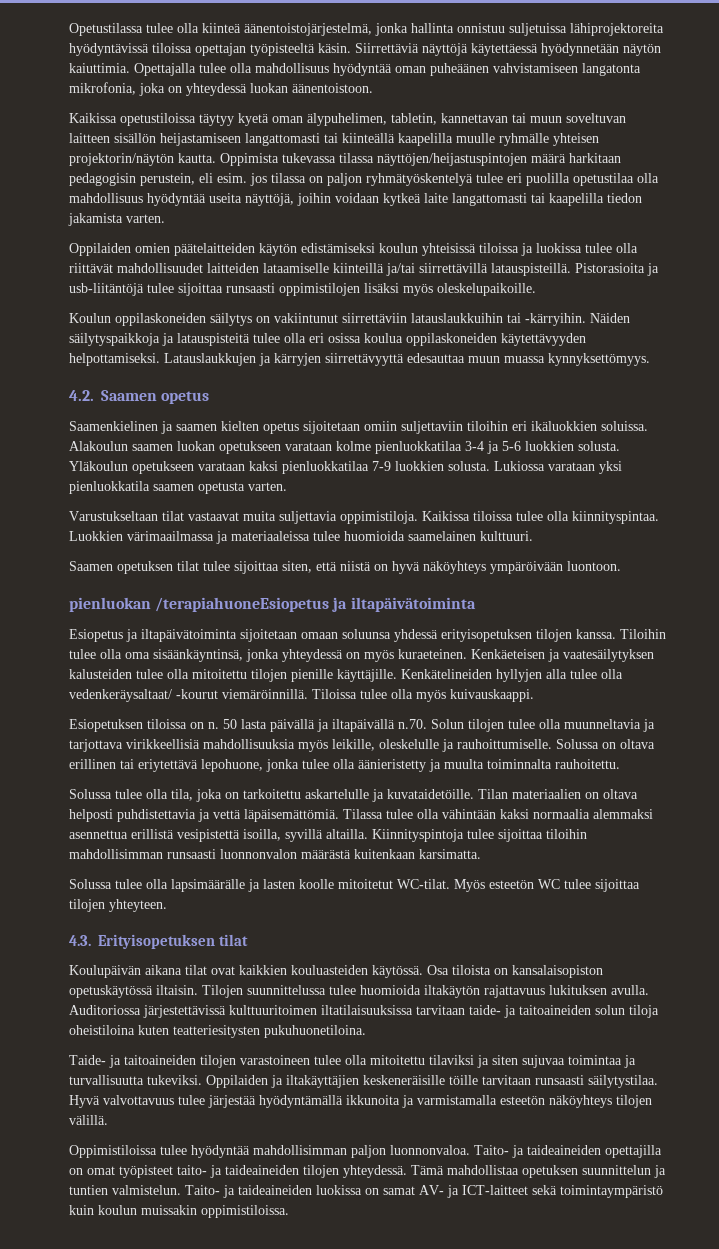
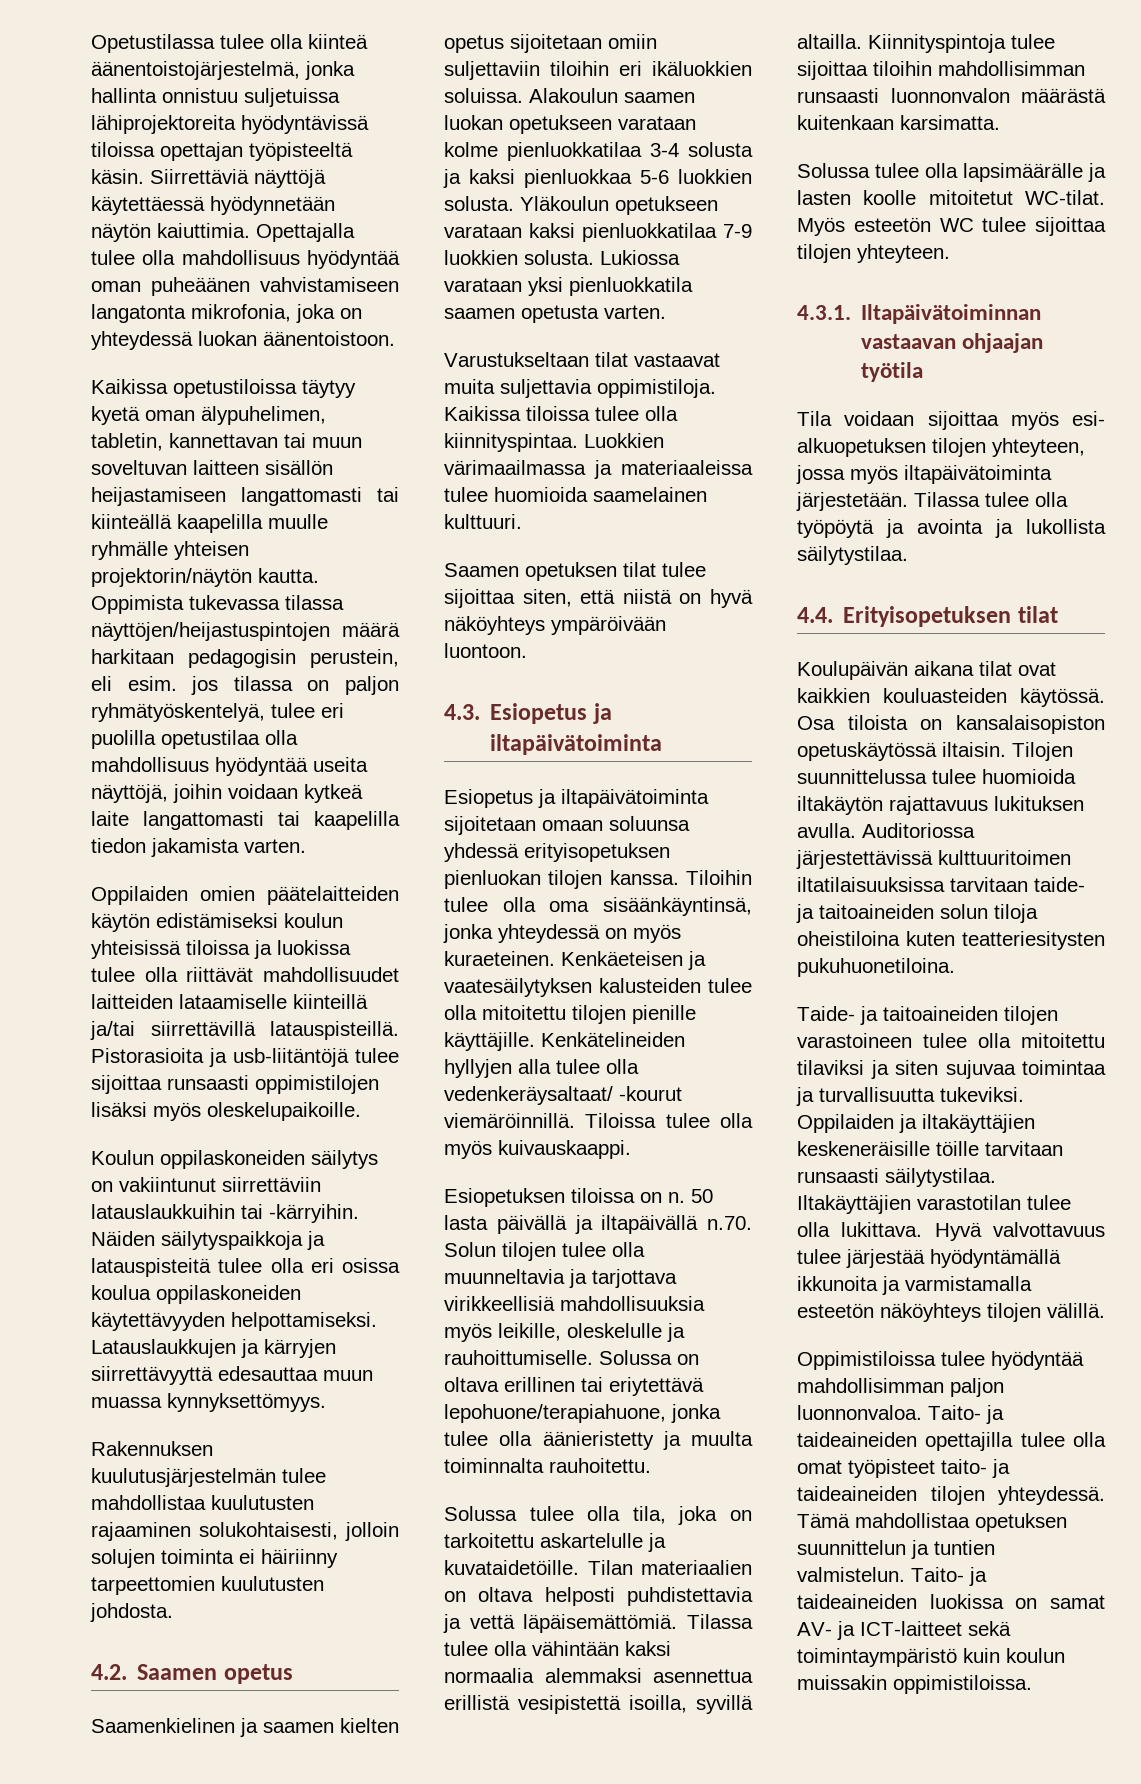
- Oppimista tukevassa tilassa näyttöjen/heijastuspintojen määrä harkitaan pedagogisin perustein, eli esim. jos tilassa on paljon ryhmätyöskentelyä tulee eri puolilla opetustilaa olla mahdollisuus hyödyntää useita näyttöjä, joihin voidaan kytkeä laite langattomasti tai kaapelilla tiedon jakamista varten.
+ Oppimista tukevassa tilassa näyttöjen/heijastuspintojen määrä harkitaan pedagogisin perustein, eli esim. jos tilassa on paljon ryhmätyöskentelyä, tulee eri puolilla opetustilaa olla mahdollisuus hyödyntää useita näyttöjä, joihin voidaan kytkeä laite langattomasti tai kaapelilla tiedon jakamista varten.
+ Rakennuksen kuulutusjärjestelmän tulee mahdollistaa kuulutusten rajaaminen solukohtaisesti, jolloin solujen toiminta ei häiriinny tarpeettomien kuulutusten johdosta.
- Alakoulun saamen luokan opetukseen varataan kolme pienluokkatilaa 3-4 ja 5-6 luokkien solusta.
+ Alakoulun saamen luokan opetukseen varataan kolme pienluokkatilaa 3-4 solusta ja kaksi pienluokkaa 5-6 luokkien solusta.
- pienluokan /terapiahuoneEsiopetus ja iltapäivätoiminta
+ 4.3. Esiopetus ja iltapäivätoiminta
- Esiopetus ja iltapäivätoiminta sijoitetaan omaan soluunsa yhdessä erityisopetuksen tilojen kanssa.
+ Esiopetus ja iltapäivätoiminta sijoitetaan omaan soluunsa yhdessä erityisopetuksen pienluokan tilojen kanssa.
- Solussa on oltava erillinen tai eriytettävä lepohuone, jonka tulee olla äänieristetty ja muulta toiminnalta rauhoitettu.
+ Solussa on oltava erillinen tai eriytettävä lepohuone/terapiahuone, jonka tulee olla äänieristetty ja muulta toiminnalta rauhoitettu.
- 4.3. Erityisopetuksen tilat
+ 4.3.1. Iltapäivätoiminnan vastaavan ohjaajan työtila
+ Tila voidaan sijoittaa myös esi- alkuopetuksen tilojen yhteyteen, jossa myös iltapäivätoiminta järjestetään. Tilassa tulee olla työpöytä ja avointa ja lukollista säilytystilaa.
+ 4.4. Erityisopetuksen tilat
+ Iltakäyttäjien varastotilan tulee olla lukittava.
- Taito- ja taideaineiden opettajilla on omat työpisteet taito- ja taideaineiden tilojen yhteydessä.
+ Taito- ja taideaineiden opettajilla tulee olla omat työpisteet taito- ja taideaineiden tilojen yhteydessä.

